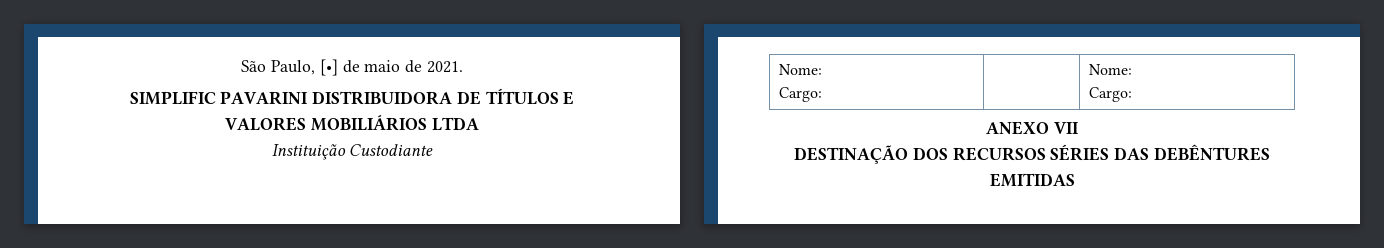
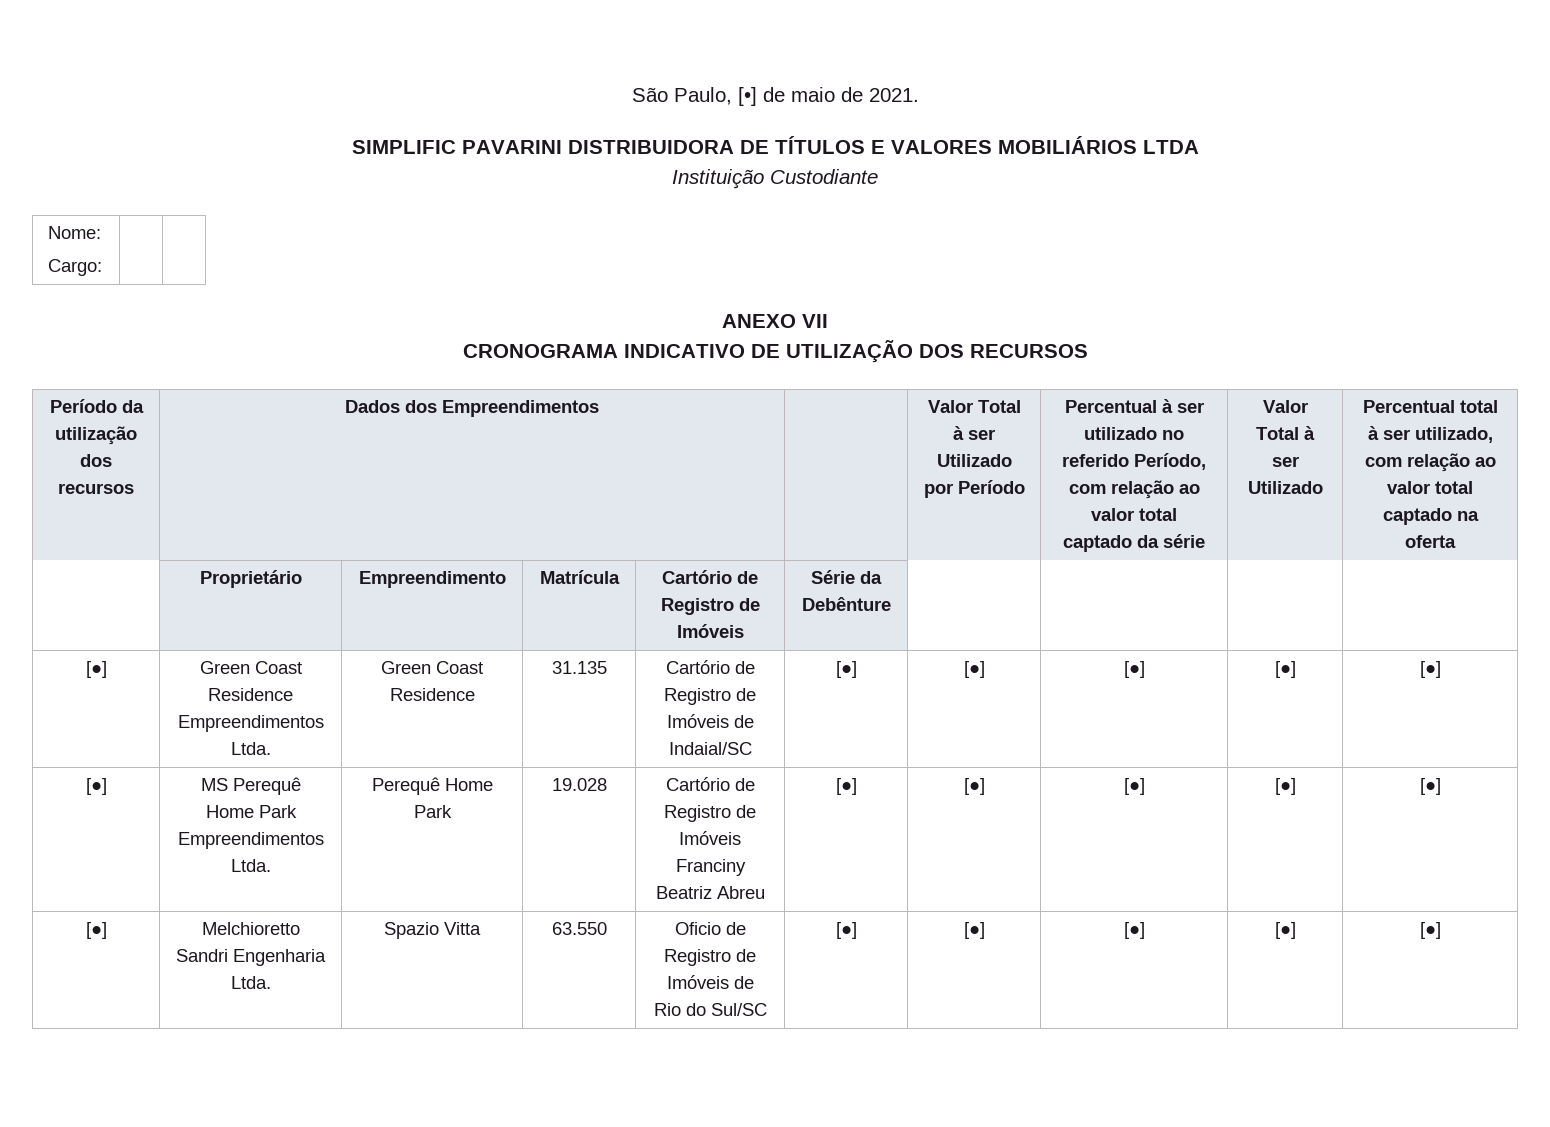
  Instituição Custodiante
  Nome:
- Cargo: | | Nome:
- Cargo:
+ Cargo: | |
- DESTINAÇÃO DOS RECURSOS SÉRIES DAS DEBÊNTURES EMITIDAS
+ CRONOGRAMA INDICATIVO DE UTILIZAÇÃO DOS RECURSOS
+ Período da utilização dos recursos | Dados dos Empreendimentos | | Valor Total à ser Utilizado por Período | Percentual à ser utilizado no referido Período, com relação ao valor total captado da série | Valor Total à ser Utilizado | Percentual total à ser utilizado, com relação ao valor total captado na oferta
+ | Proprietário | Empreendimento | Matrícula | Cartório de Registro de Imóveis | Série da Debênture | | | |
+ [●] | Green Coast Residence Empreendimentos Ltda. | Green Coast Residence | 31.135 | Cartório de Registro de Imóveis de Indaial/SC | [●] | [●] | [●] | [●] | [●]
+ [●] | MS Perequê Home Park Empreendimentos Ltda. | Perequê Home Park | 19.028 | Cartório de Registro de Imóveis Franciny Beatriz Abreu | [●] | [●] | [●] | [●] | [●]
+ [●] | Melchioretto Sandri Engenharia Ltda. | Spazio Vitta | 63.550 | Oficio de Registro de Imóveis de Rio do Sul/SC | [●] | [●] | [●] | [●] | [●]

